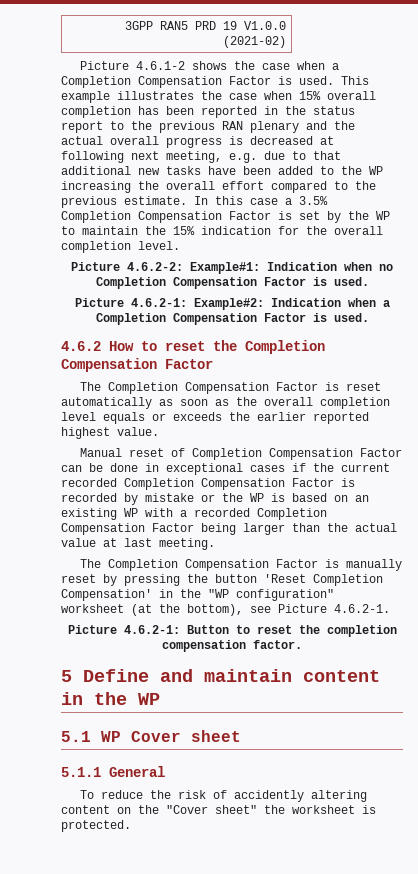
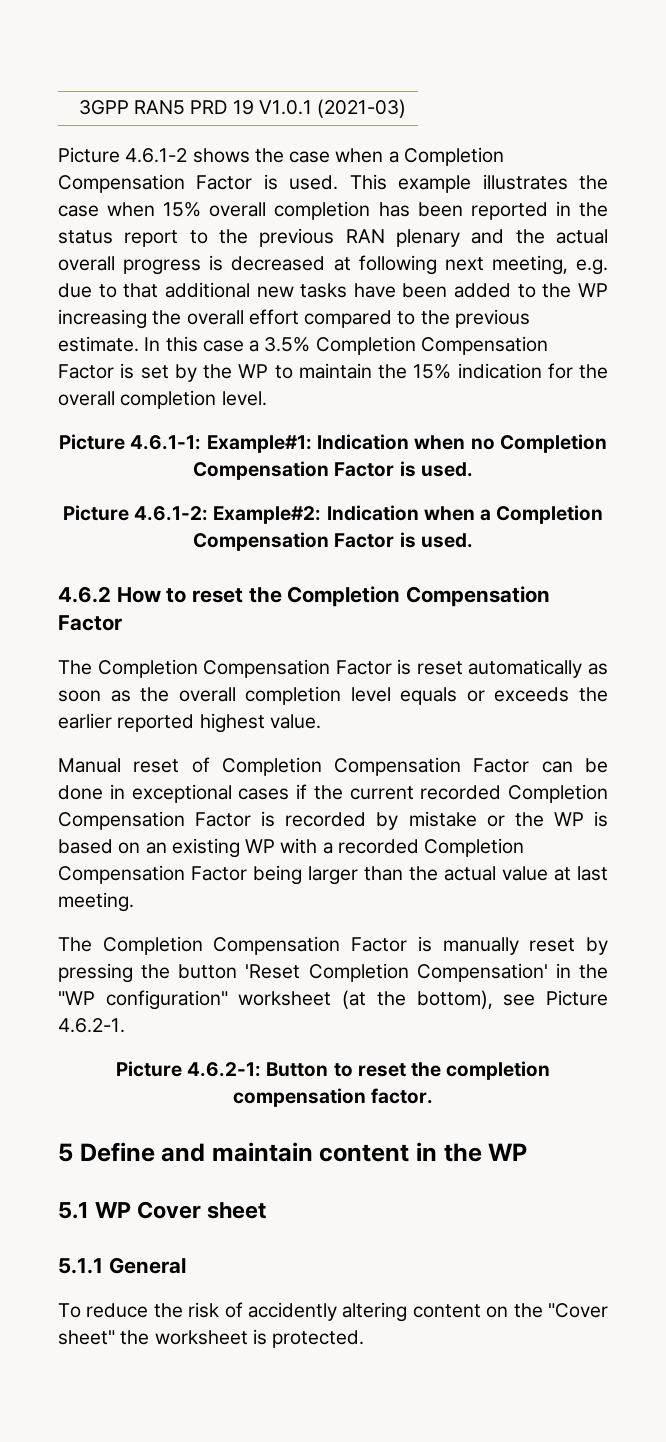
- 3GPP RAN5 PRD 19 V1.0.0 (2021-02)
+ 3GPP RAN5 PRD 19 V1.0.1 (2021-03)
- Picture 4.6.2-2: Example#1: Indication when no Completion Compensation Factor is used.
+ Picture 4.6.1-1: Example#1: Indication when no Completion Compensation Factor is used.
- Picture 4.6.2-1: Example#2: Indication when a Completion Compensation Factor is used.
+ Picture 4.6.1-2: Example#2: Indication when a Completion Compensation Factor is used.

